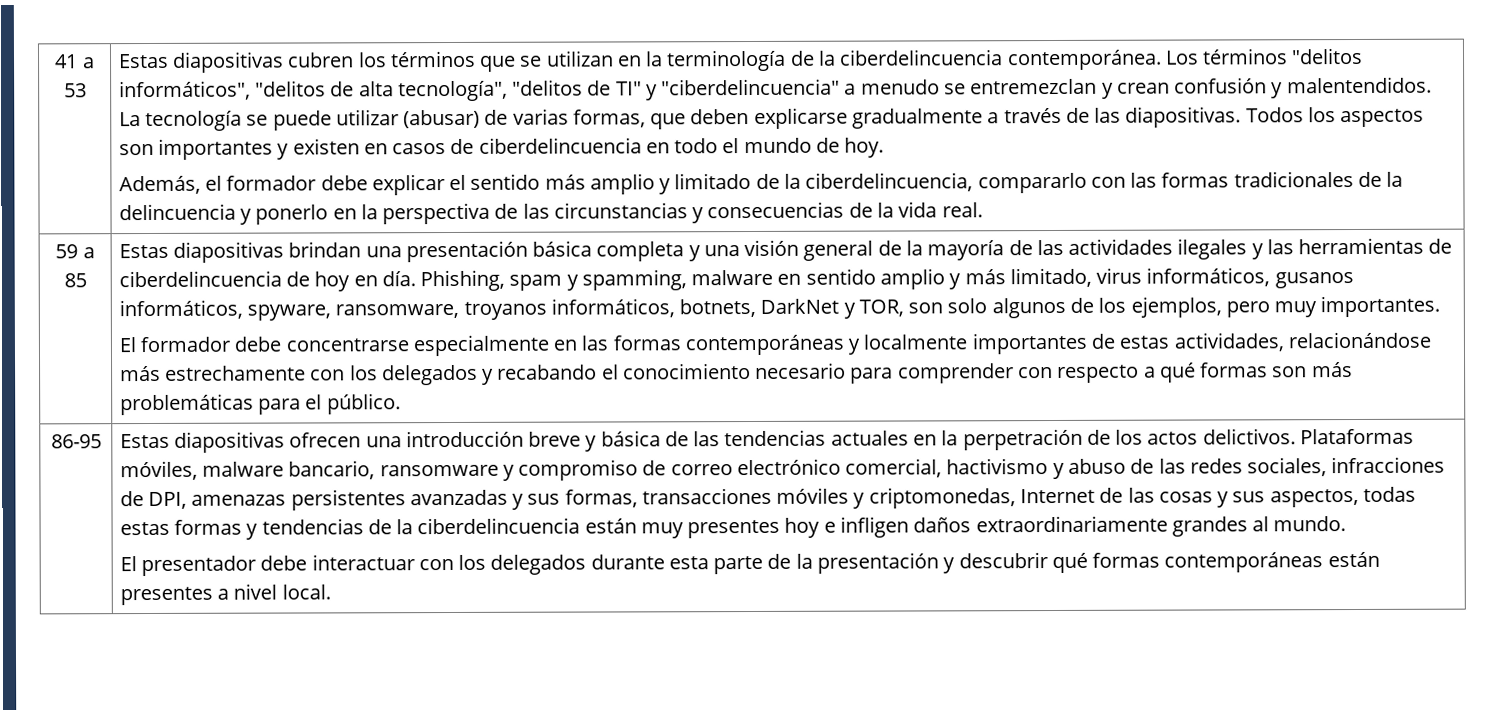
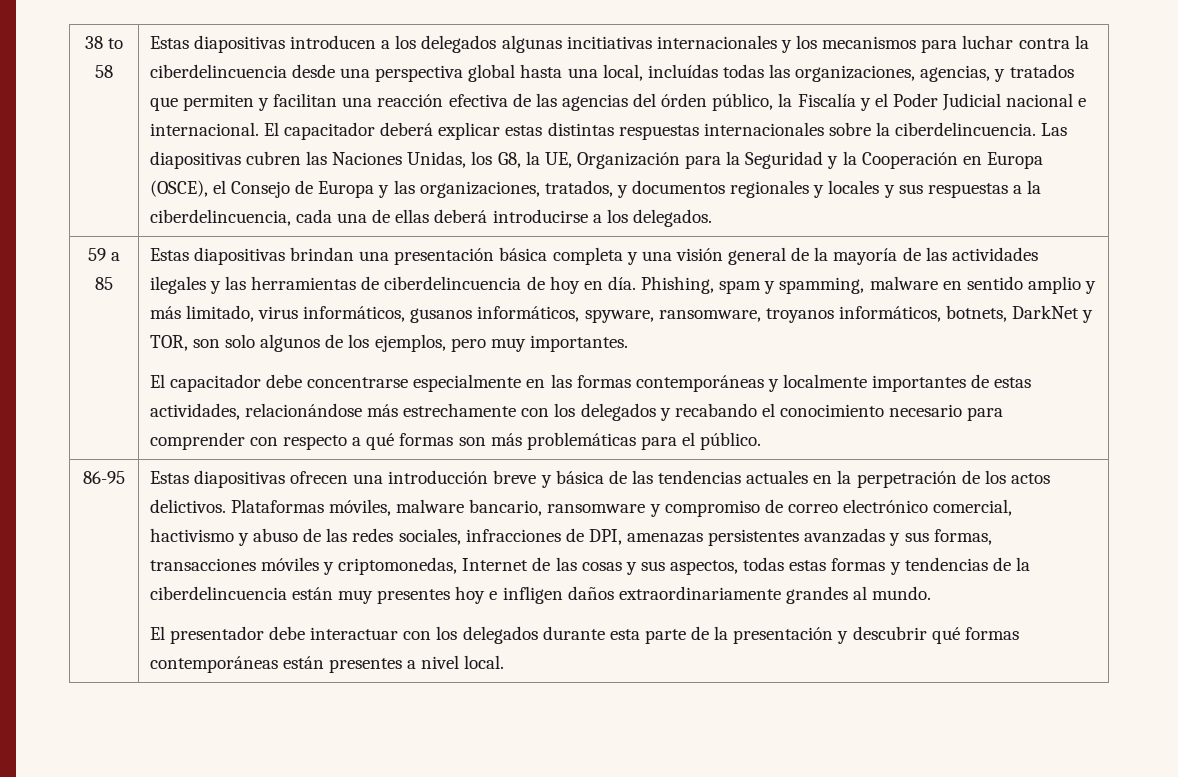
- 41 a 53 | Estas diapositivas cubren los términos que se utilizan en la terminología de la ciberdelincuencia contemporánea. Los términos "delitos informáticos", "delitos de alta tecnología", "delitos de TI" y "ciberdelincuencia" a menudo se entremezclan y crean confusión y malentendidos. La tecnología se puede utilizar (abusar) de varias formas, que deben explicarse gradualmente a través de las diapositivas. Todos los aspectos son importantes y existen en casos de ciberdelincuencia en todo el mundo de hoy.
- Además, el formador debe explicar el sentido más amplio y limitado de la ciberdelincuencia, compararlo con las formas tradicionales de la delincuencia y ponerlo en la perspectiva de las circunstancias y consecuencias de la vida real.
+ 38 to 58 | Estas diapositivas introducen a los delegados algunas incitiativas internacionales y los mecanismos para luchar contra la ciberdelincuencia desde una perspectiva global hasta una local, incluídas todas las organizaciones, agencias, y tratados que permiten y facilitan una reacción efectiva de las agencias del órden público, la Fiscalía y el Poder Judicial nacional e internacional. El capacitador deberá explicar estas distintas respuestas internacionales sobre la ciberdelincuencia. Las diapositivas cubren las Naciones Unidas, los G8, la UE, Organización para la Seguridad y la Cooperación en Europa (OSCE), el Consejo de Europa y las organizaciones, tratados, y documentos regionales y locales y sus respuestas a la ciberdelincuencia, cada una de ellas deberá introducirse a los delegados.
- El formador debe concentrarse especialmente en las formas contemporáneas y localmente importantes de estas actividades, relacionándose más estrechamente con los delegados y recabando el conocimiento necesario para comprender con respecto a qué formas son más problemáticas para el público.
+ El capacitador debe concentrarse especialmente en las formas contemporáneas y localmente importantes de estas actividades, relacionándose más estrechamente con los delegados y recabando el conocimiento necesario para comprender con respecto a qué formas son más problemáticas para el público.

